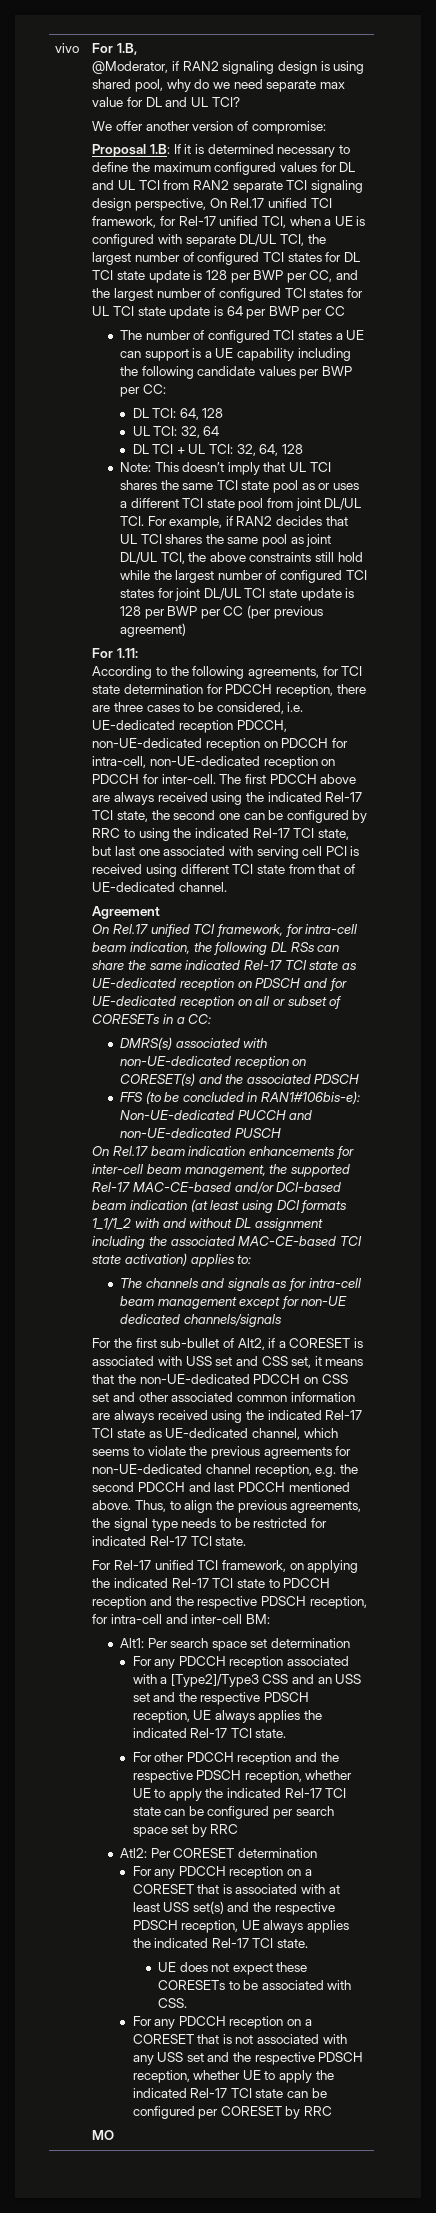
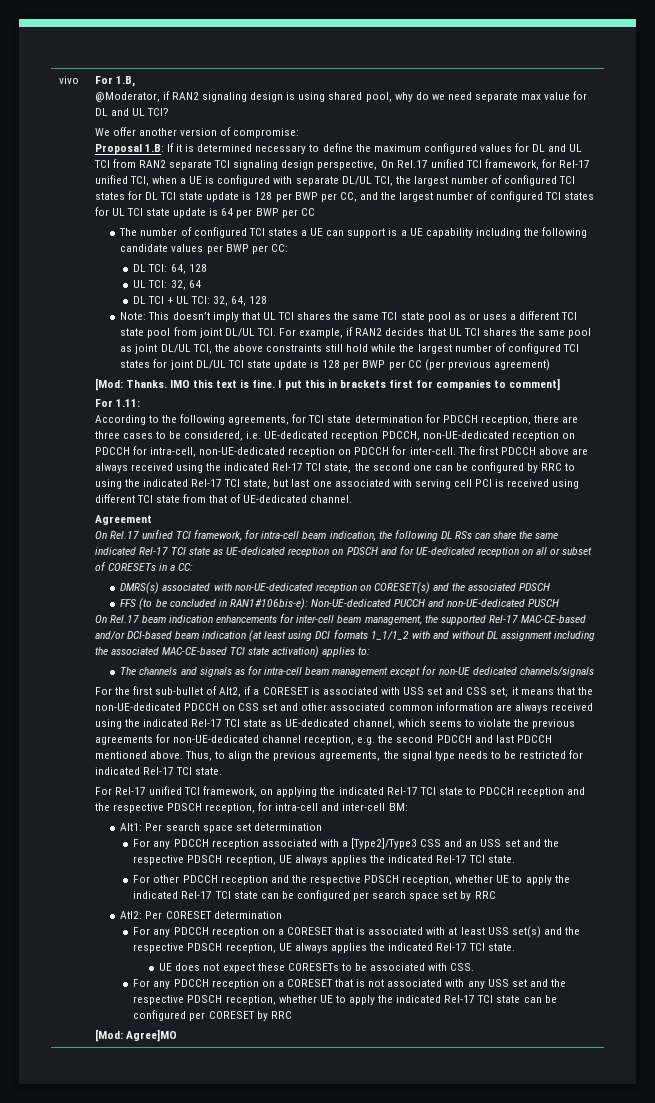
+ [Mod: Thanks. IMO this text is fine. I put this in brackets first for companies to comment]
- MO
+ [Mod: Agree]MO

